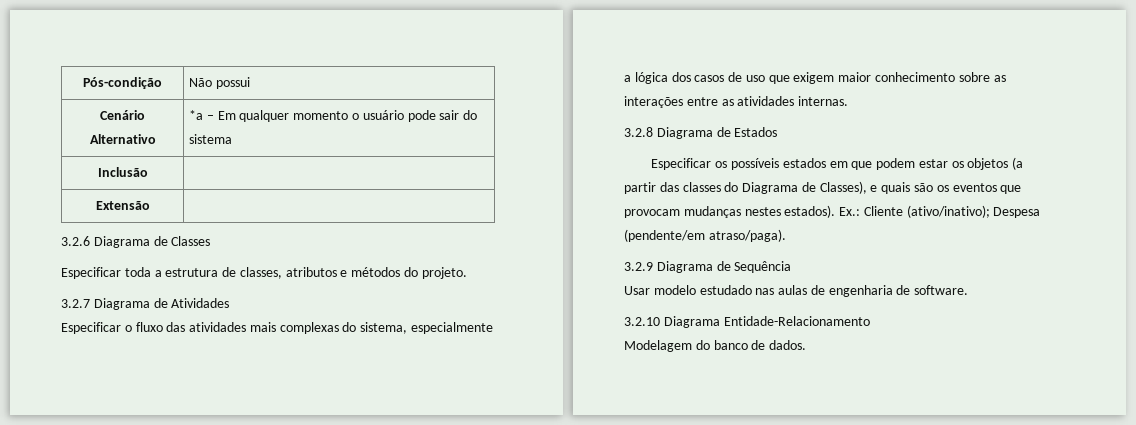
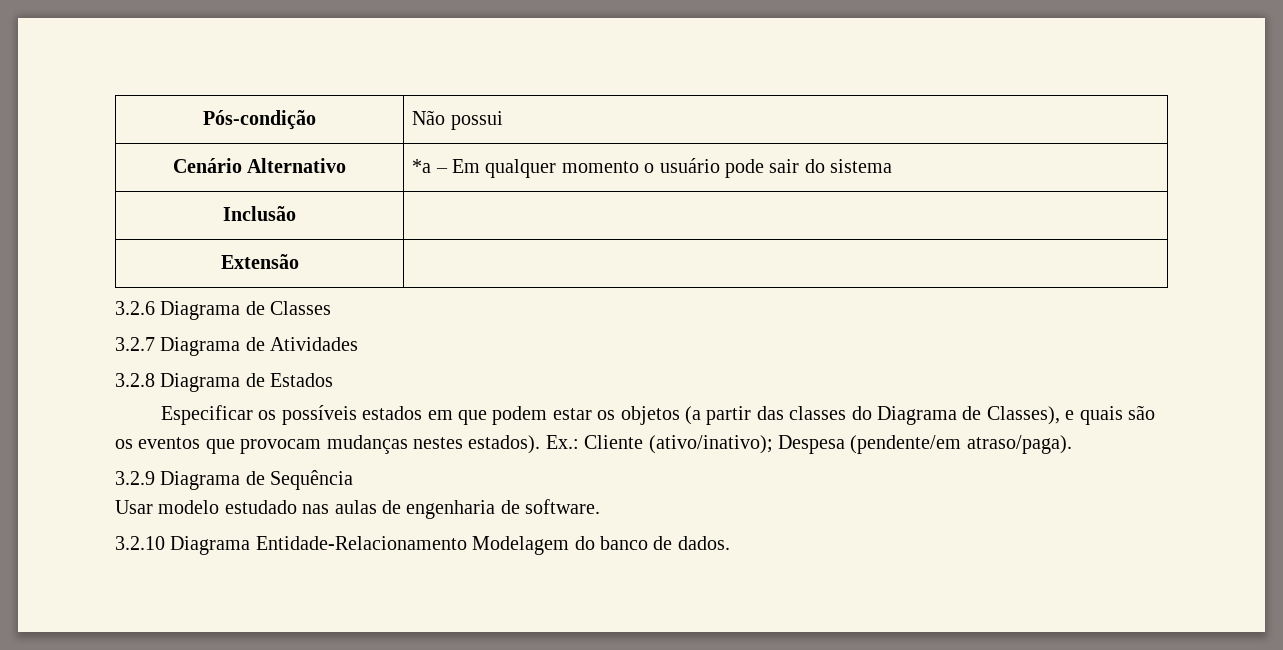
- Especificar toda a estrutura de classes, atributos e métodos do projeto.
  3.2.7 Diagrama de Atividades
- Especificar o fluxo das atividades mais complexas do sistema, especialmente a lógica dos casos de uso que exigem maior conhecimento sobre as interações entre as atividades internas.
- 3.2.10 Diagrama Entidade-Relacionamento
- Modelagem do banco de dados.
+ 3.2.10 Diagrama Entidade-Relacionamento Modelagem do banco de dados.

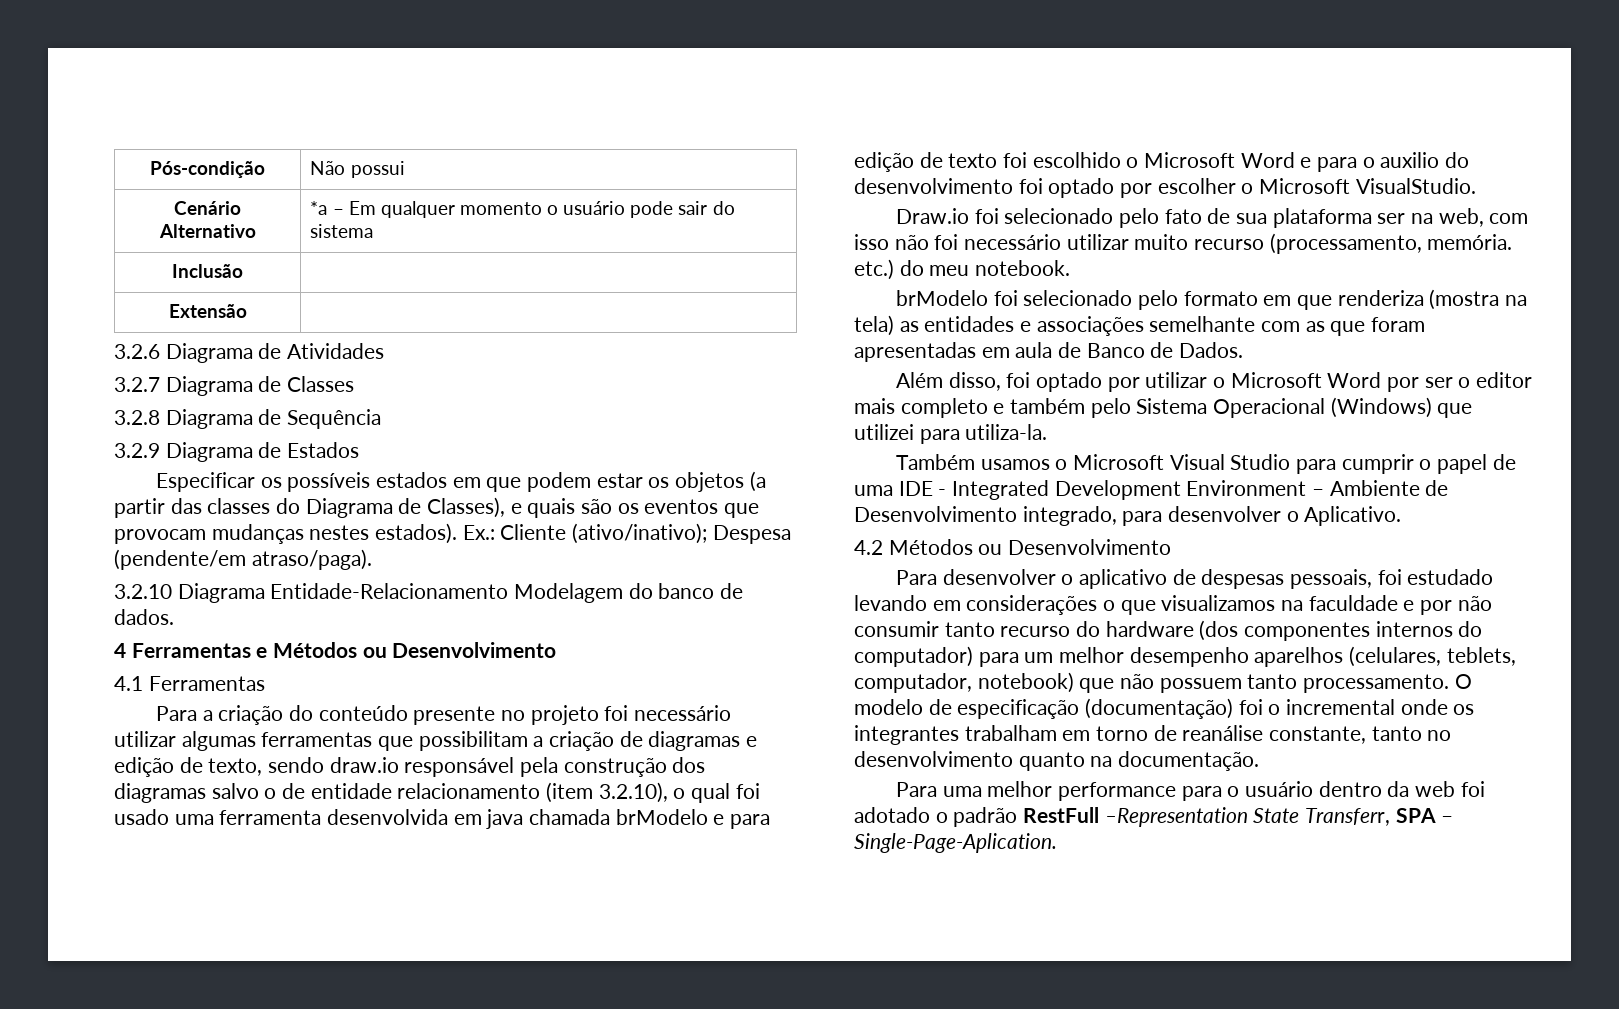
- 3.2.6 Diagrama de Classes
+ 3.2.6 Diagrama de Atividades
- 3.2.7 Diagrama de Atividades
+ 3.2.7 Diagrama de Classes
- 3.2.8 Diagrama de Estados
+ 3.2.8 Diagrama de Sequência
+ 3.2.9 Diagrama de Estados
- 3.2.9 Diagrama de Sequência
- Usar modelo estudado nas aulas de engenharia de software.
+ 4 Ferramentas e Métodos ou Desenvolvimento
+ 4.1 Ferramentas
+ Para a criação do conteúdo presente no projeto foi necessário utilizar algumas ferramentas que possibilitam a criação de diagramas e edição de texto, sendo draw.io responsável pela construção dos diagramas salvo o de entidade relacionamento (item 3.2.10), o qual foi usado uma ferramenta desenvolvida em java chamada brModelo e para edição de texto foi escolhido o Microsoft Word e para o auxilio do desenvolvimento foi optado por escolher o Microsoft VisualStudio.
+ Draw.io foi selecionado pelo fato de sua plataforma ser na web, com isso não foi necessário utilizar muito recurso (processamento, memória. etc.) do meu notebook.
+ brModelo foi selecionado pelo formato em que renderiza (mostra na tela) as entidades e associações semelhante com as que foram apresentadas em aula de Banco de Dados.
+ Além disso, foi optado por utilizar o Microsoft Word por ser o editor mais completo e também pelo Sistema Operacional (Windows) que utilizei para utiliza-la.
+ Também usamos o Microsoft Visual Studio para cumprir o papel de uma IDE - Integrated Development Environment – Ambiente de Desenvolvimento integrado, para desenvolver o Aplicativo.
+ 4.2 Métodos ou Desenvolvimento
+ Para desenvolver o aplicativo de despesas pessoais, foi estudado levando em considerações o que visualizamos na faculdade e por não consumir tanto recurso do hardware (dos componentes internos do computador) para um melhor desempenho aparelhos (celulares, teblets, computador, notebook) que não possuem tanto processamento. O modelo de especificação (documentação) foi o incremental onde os integrantes trabalham em torno de reanálise constante, tanto no desenvolvimento quanto na documentação.
+ Para uma melhor performance para o usuário dentro da web foi adotado o padrão RestFull –Representation State Transferr, SPA – Single-Page-Aplication.

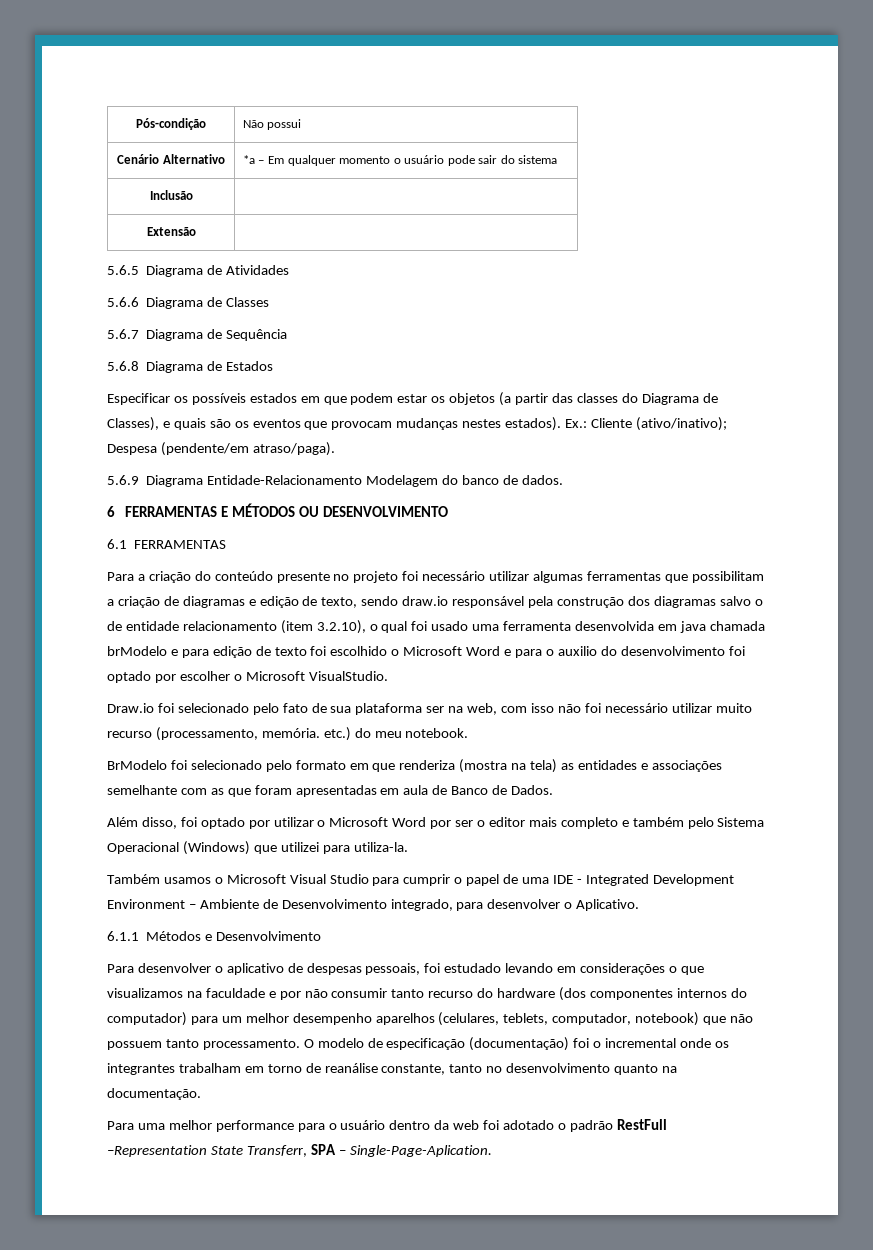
- 3.2.6 Diagrama de Atividades
+ 5.6.5 Diagrama de Atividades
- 3.2.7 Diagrama de Classes
+ 5.6.6 Diagrama de Classes
- 3.2.8 Diagrama de Sequência
+ 5.6.7 Diagrama de Sequência
- 3.2.9 Diagrama de Estados
+ 5.6.8 Diagrama de Estados
- 3.2.10 Diagrama Entidade-Relacionamento Modelagem do banco de dados.
+ 5.6.9 Diagrama Entidade-Relacionamento Modelagem do banco de dados.
- 4 Ferramentas e Métodos ou Desenvolvimento
- 4.1 Ferramentas
+ 6 FERRAMENTAS E MÉTODOS OU DESENVOLVIMENTO
+ 6.1 FERRAMENTAS
- brModelo foi selecionado pelo formato em que renderiza (mostra na tela) as entidades e associações semelhante com as que foram apresentadas em aula de Banco de Dados.
+ BrModelo foi selecionado pelo formato em que renderiza (mostra na tela) as entidades e associações semelhante com as que foram apresentadas em aula de Banco de Dados.
- 4.2 Métodos ou Desenvolvimento
+ 6.1.1 Métodos e Desenvolvimento

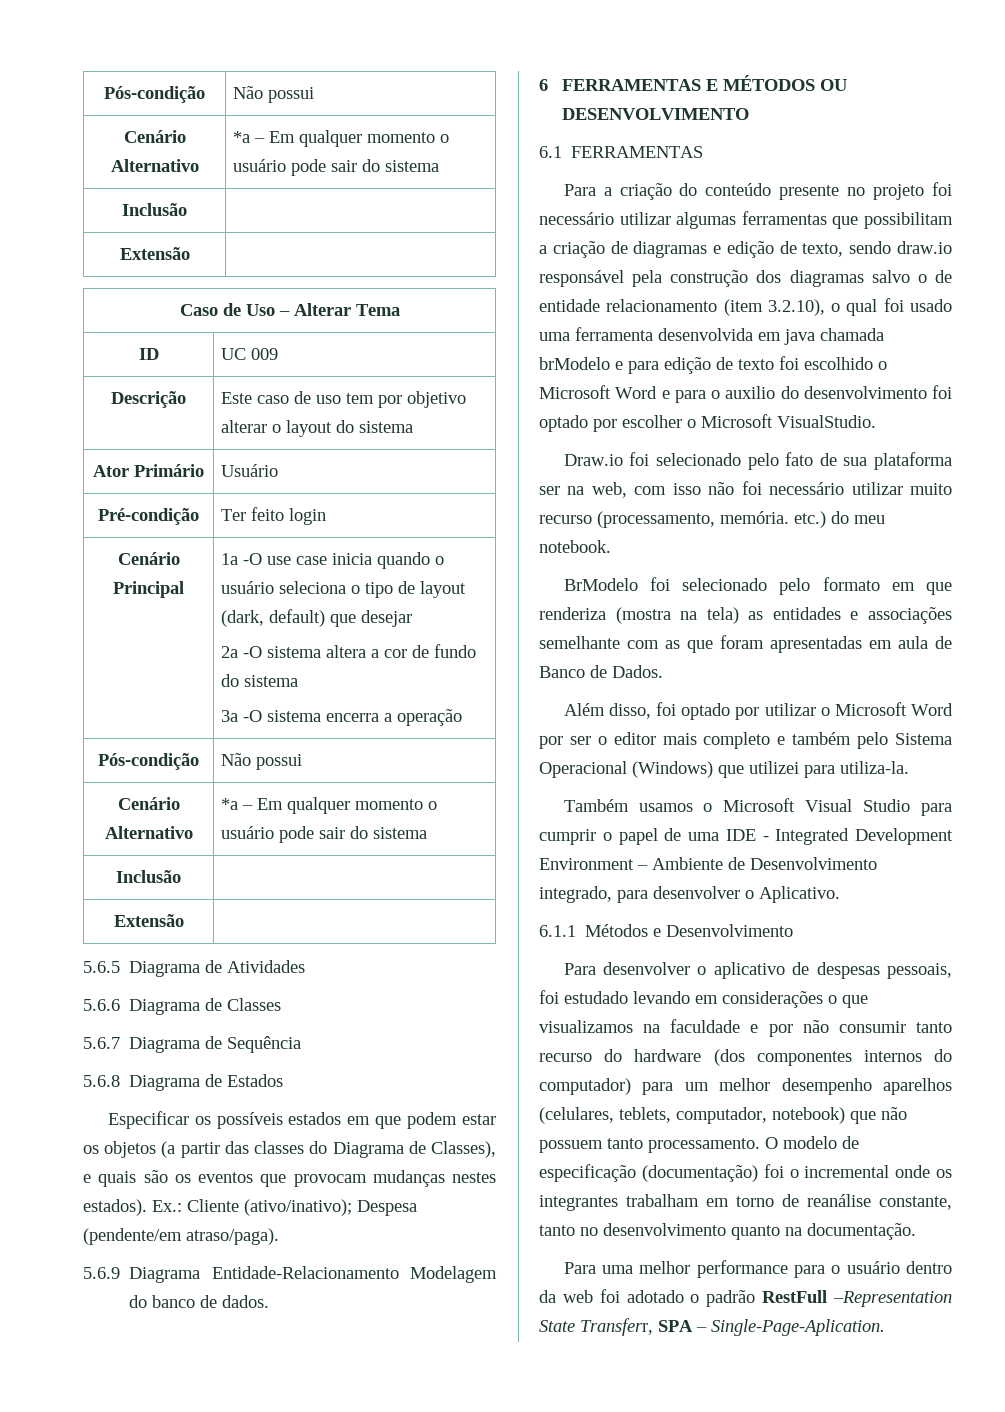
+ Caso de Uso – Alterar Tema
+ ID | UC 009
+ Descrição | Este caso de uso tem por objetivo alterar o layout do sistema
+ Ator Primário | Usuário
+ Pré-condição | Ter feito login
+ Cenário Principal | 1a -O use case inicia quando o usuário seleciona o tipo de layout (dark, default) que desejar
+ 2a -O sistema altera a cor de fundo do sistema
+ 3a -O sistema encerra a operação
+ Pós-condição | Não possui
+ Cenário Alternativo | *a – Em qualquer momento o usuário pode sair do sistema
+ Inclusão |
+ Extensão |

